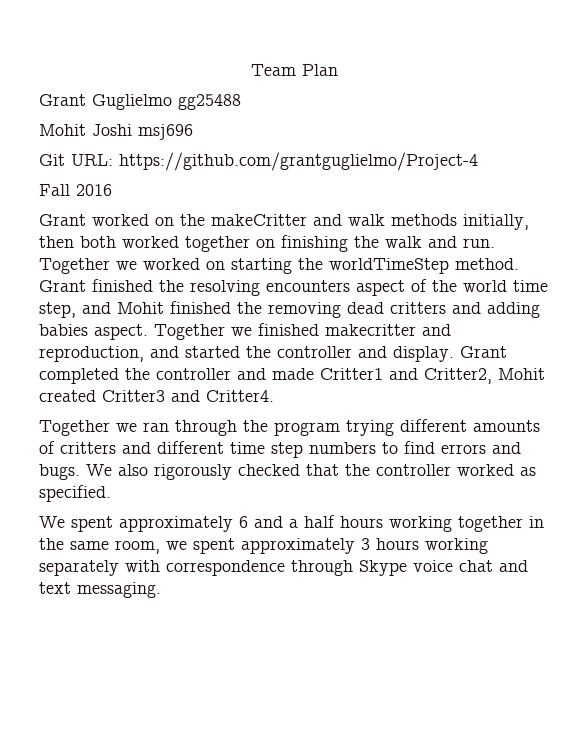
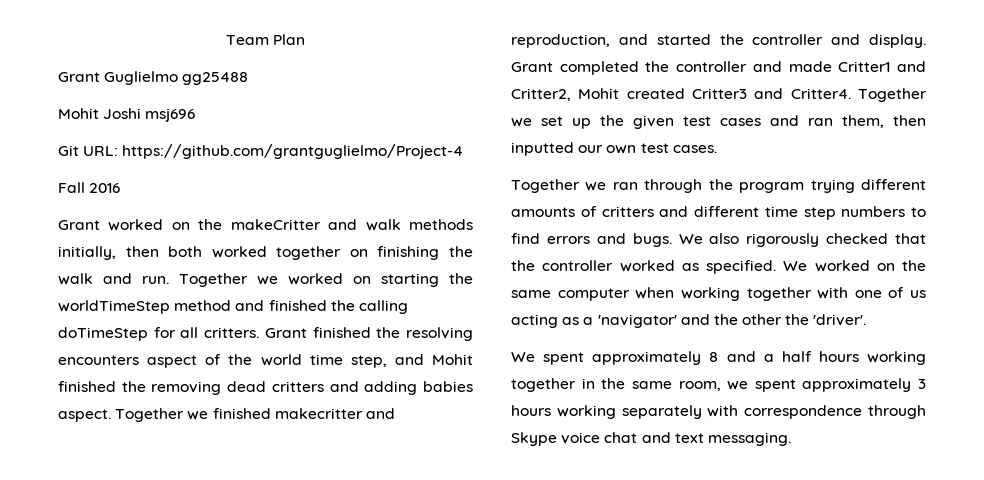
- Together we worked on starting the worldTimeStep method.
+ Together we worked on starting the worldTimeStep method and finished the calling doTimeStep for all critters.
+ Together we set up the given test cases and ran them, then inputted our own test cases.
+ We worked on the same computer when working together with one of us acting as a 'navigator' and the other the 'driver'.
- We spent approximately 6 and a half hours working together in the same room, we spent approximately 3 hours working separately with correspondence through Skype voice chat and text messaging.
+ We spent approximately 8 and a half hours working together in the same room, we spent approximately 3 hours working separately with correspondence through Skype voice chat and text messaging.

